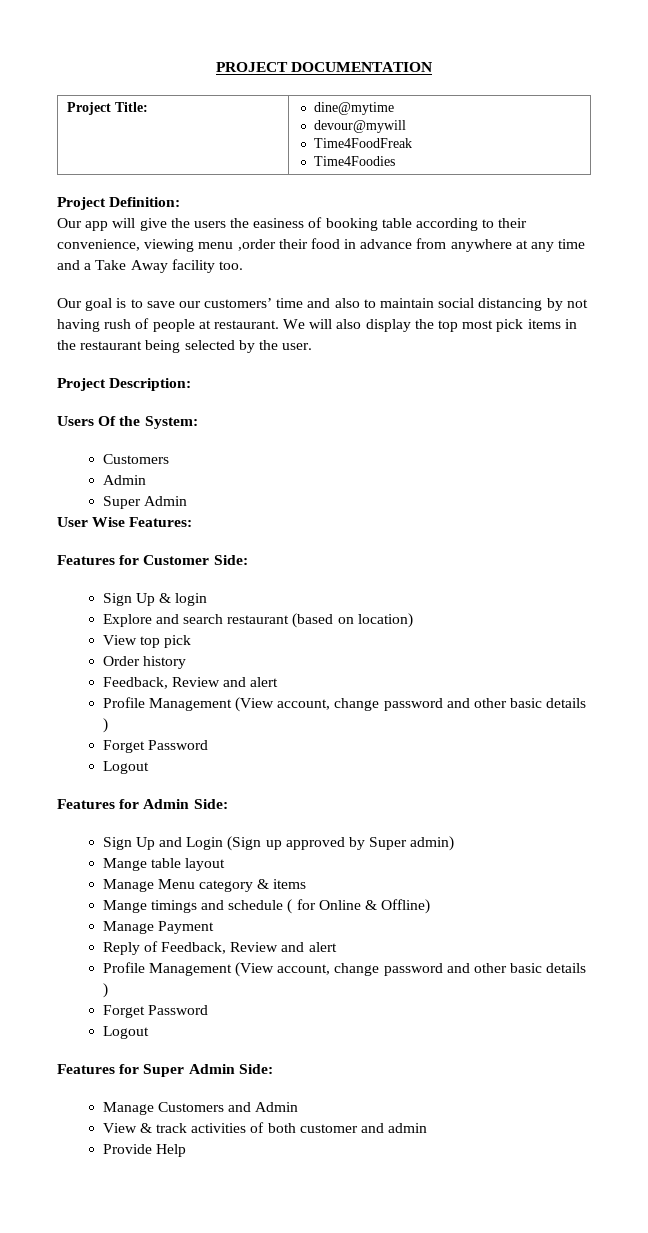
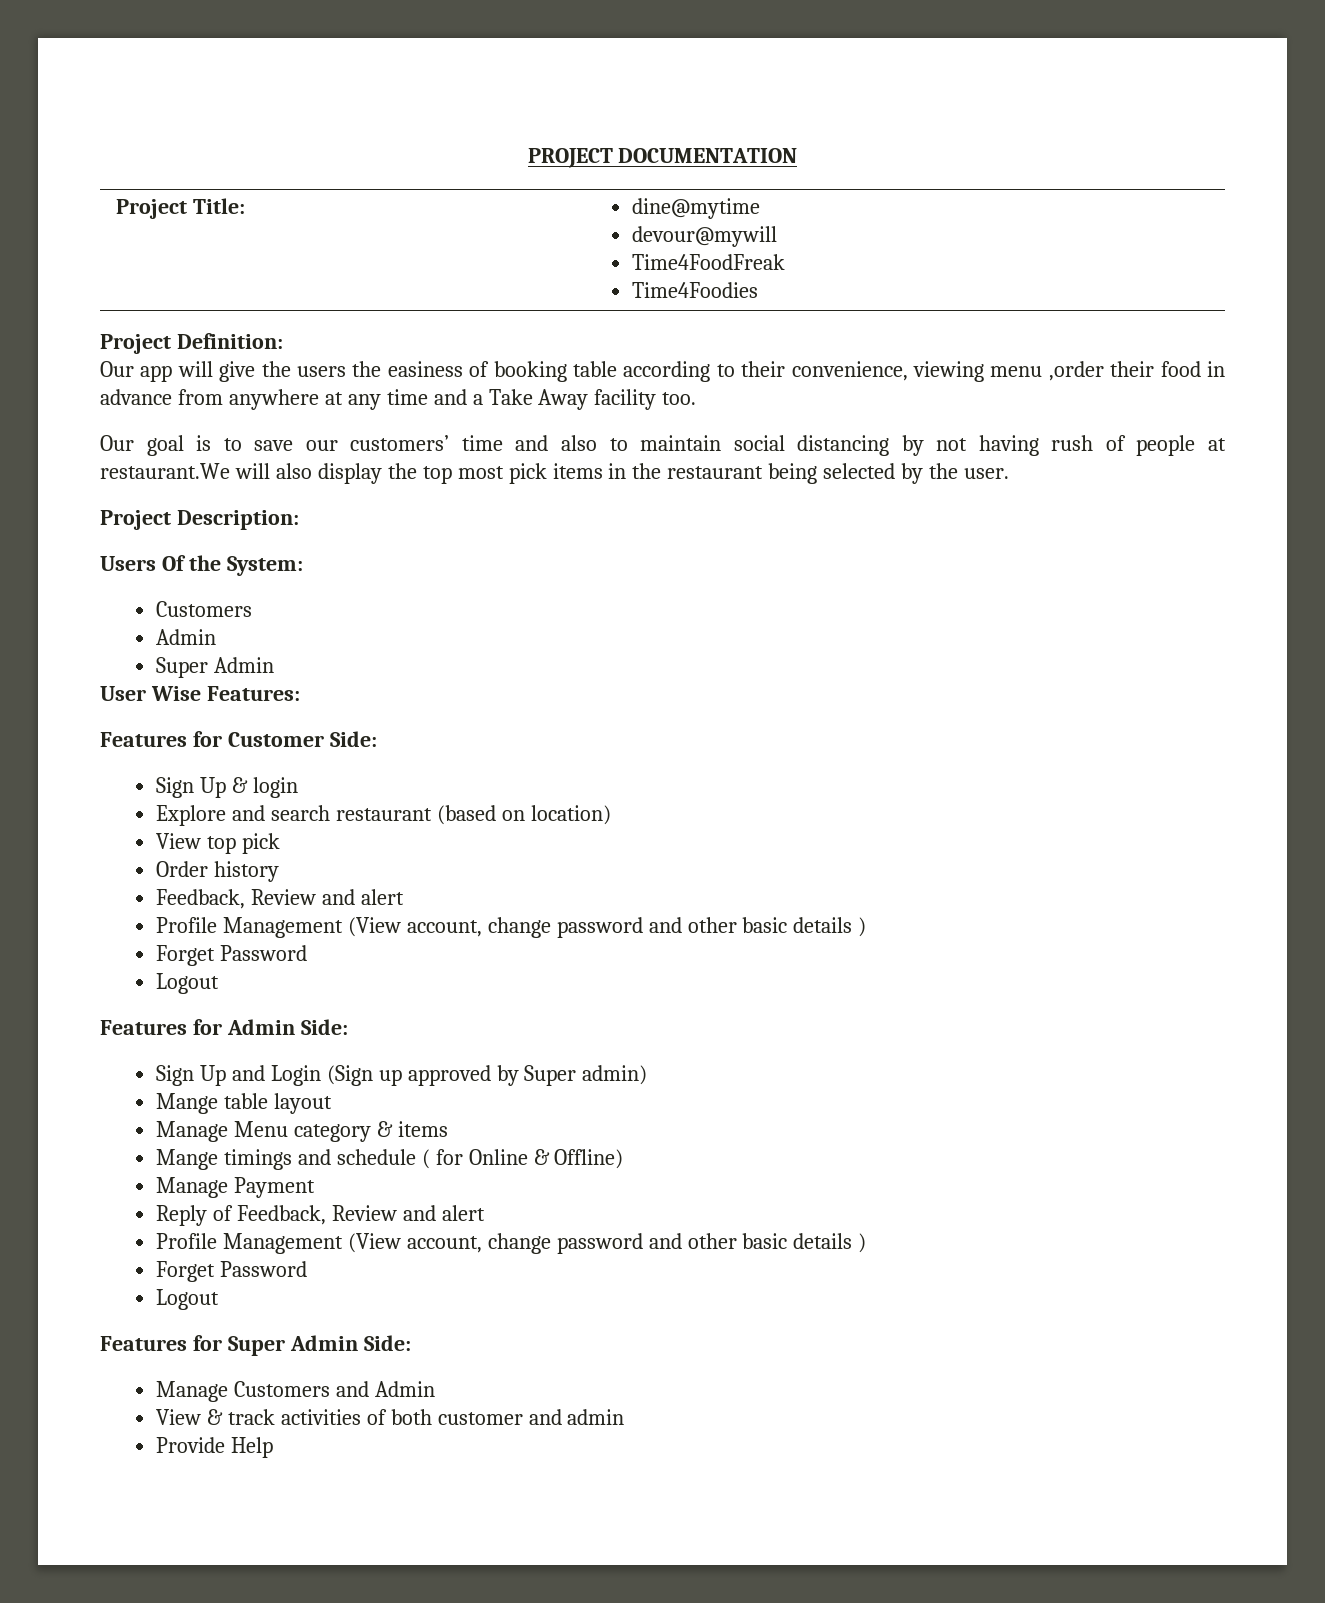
- Our goal is to save our customers’ time and also to maintain social distancing by not having rush of people at restaurant. We will also display the top most pick items in the restaurant being selected by the user.
+ Our goal is to save our customers’ time and also to maintain social distancing by not having rush of people at restaurant.We will also display the top most pick items in the restaurant being selected by the user.

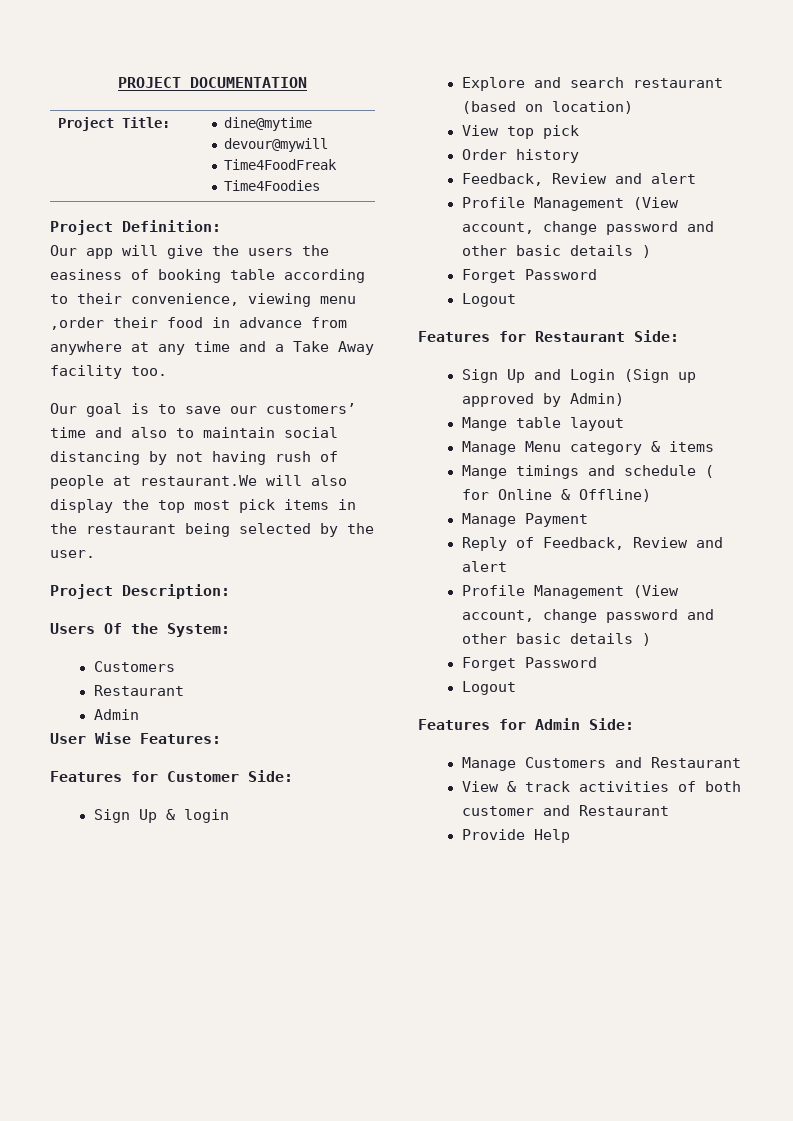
  Users Of the System:
  Customers
+ Restaurant
  Admin
- Super Admin
- Features for Admin Side:
+ Features for Restaurant Side:
- Sign Up and Login (Sign up approved by Super admin)
+ Sign Up and Login (Sign up approved by Admin)
- Features for Super Admin Side:
+ Features for Admin Side:
- Manage Customers and Admin
+ Manage Customers and Restaurant
- View & track activities of both customer and admin
+ View & track activities of both customer and Restaurant

